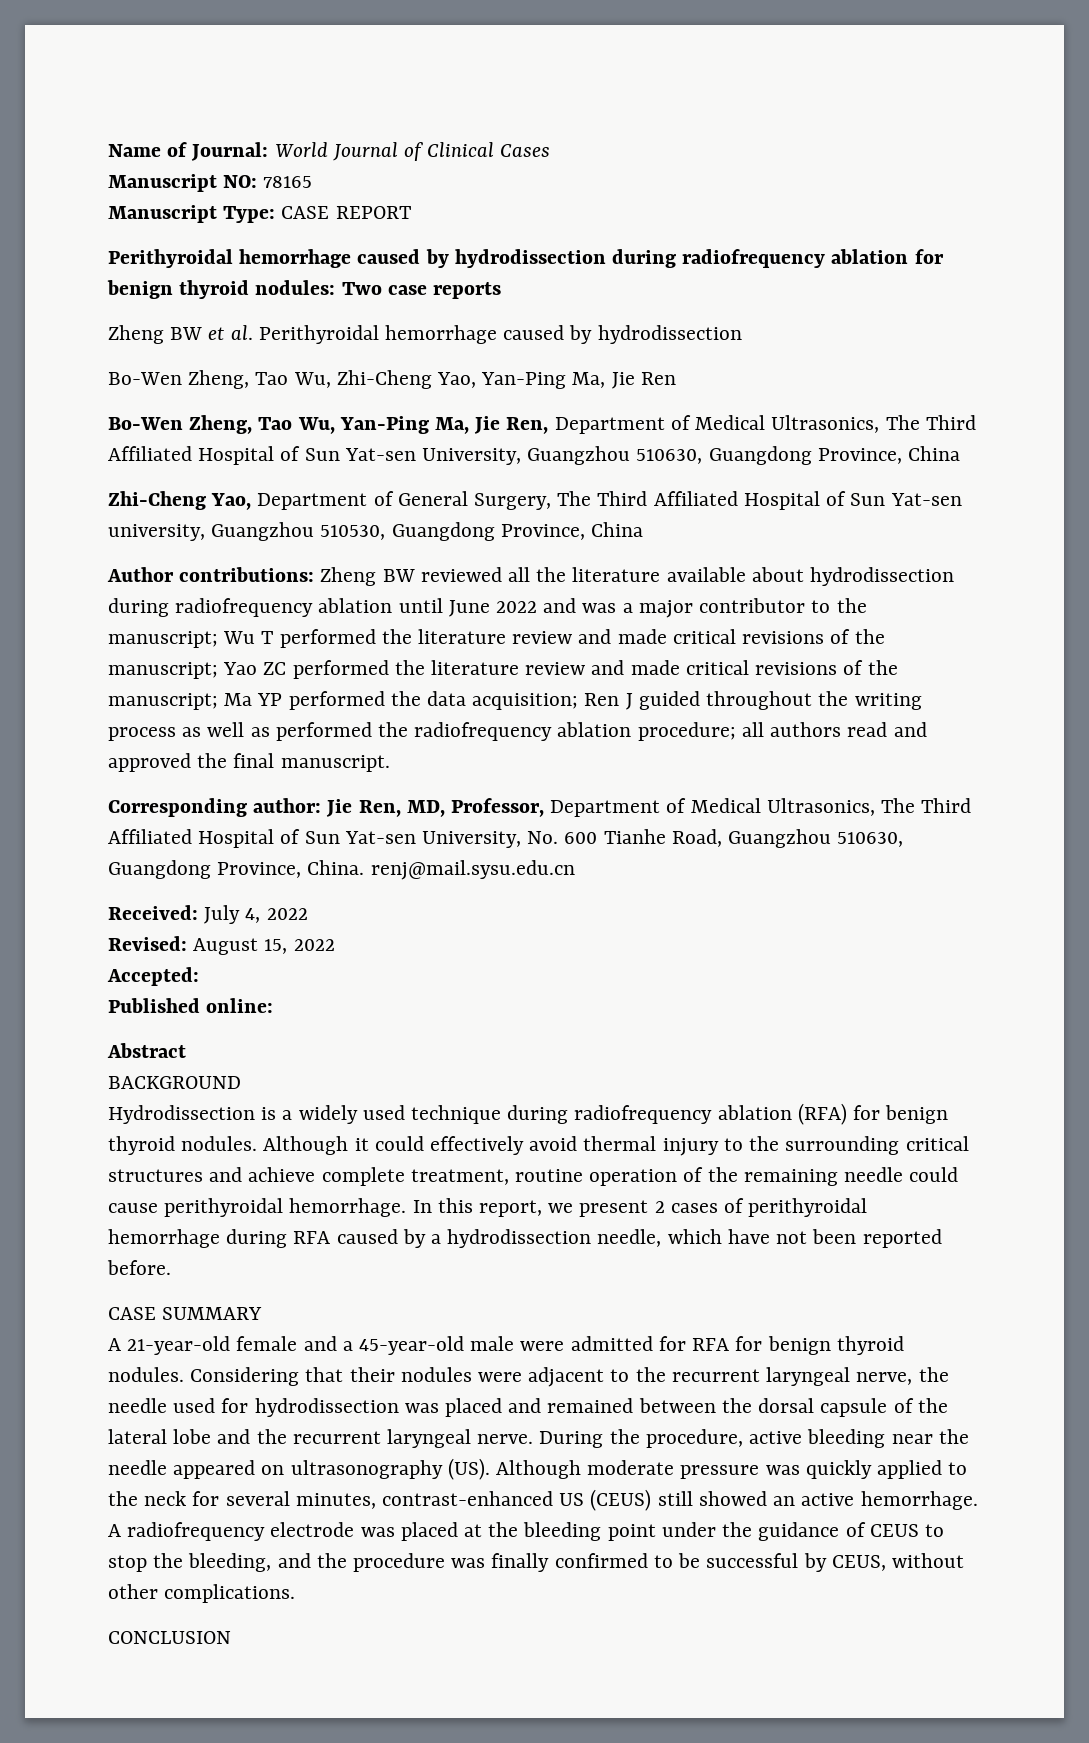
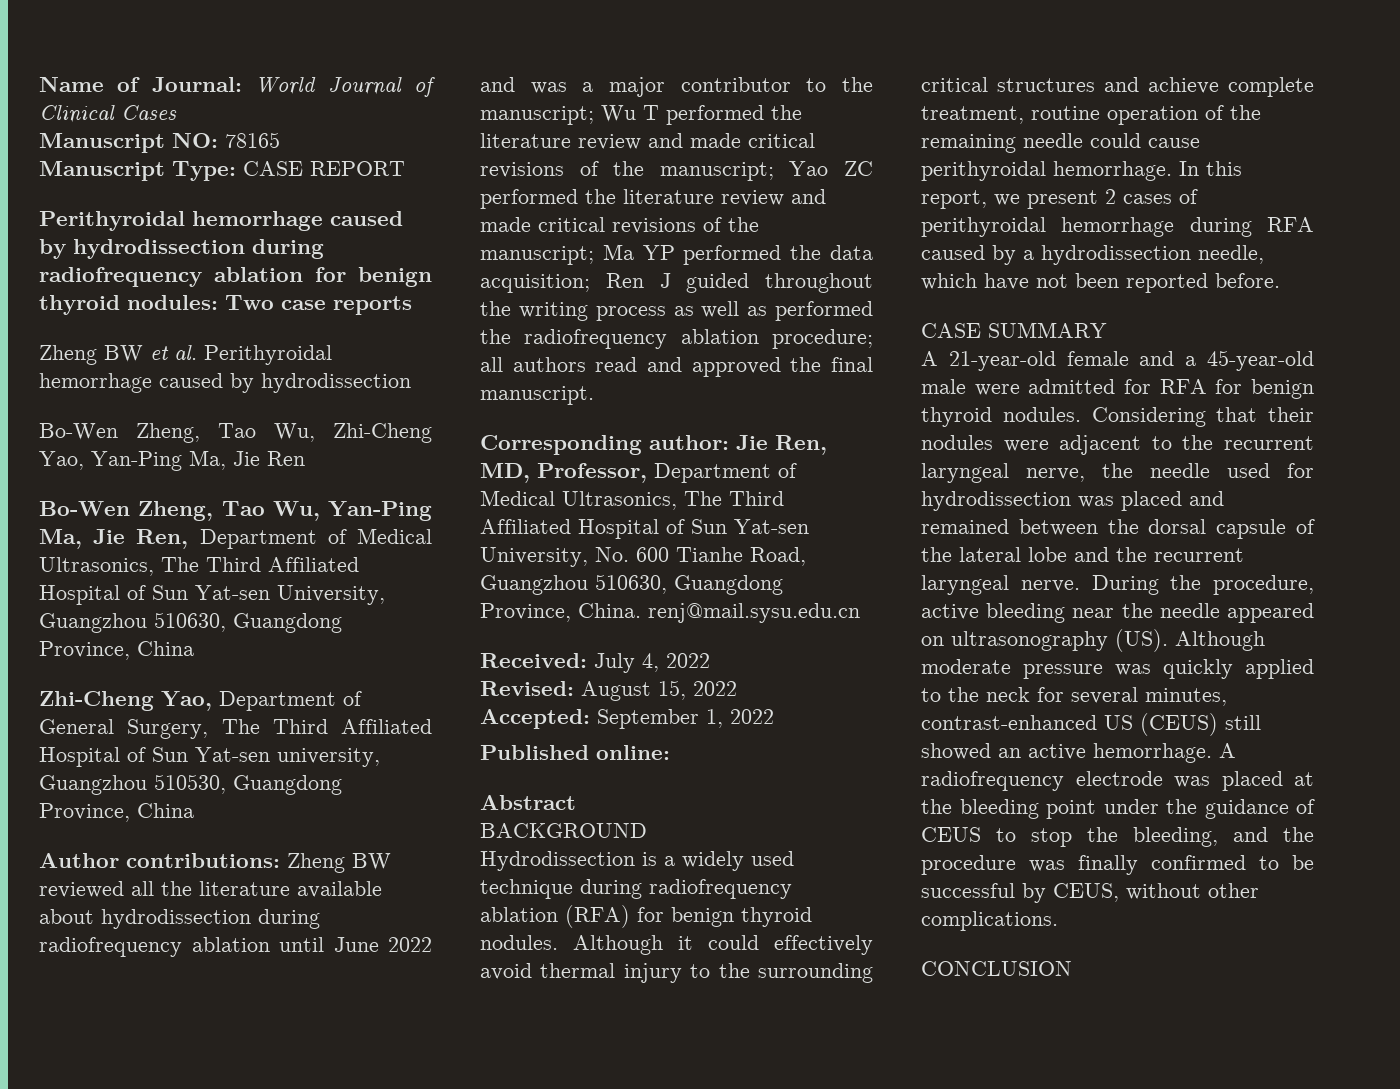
- Accepted:
+ Accepted: September 1, 2022

